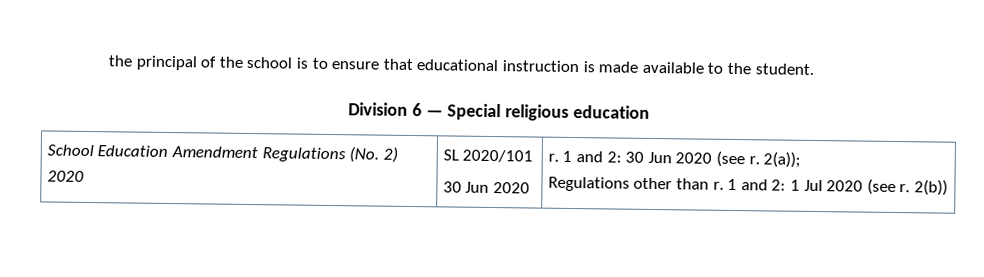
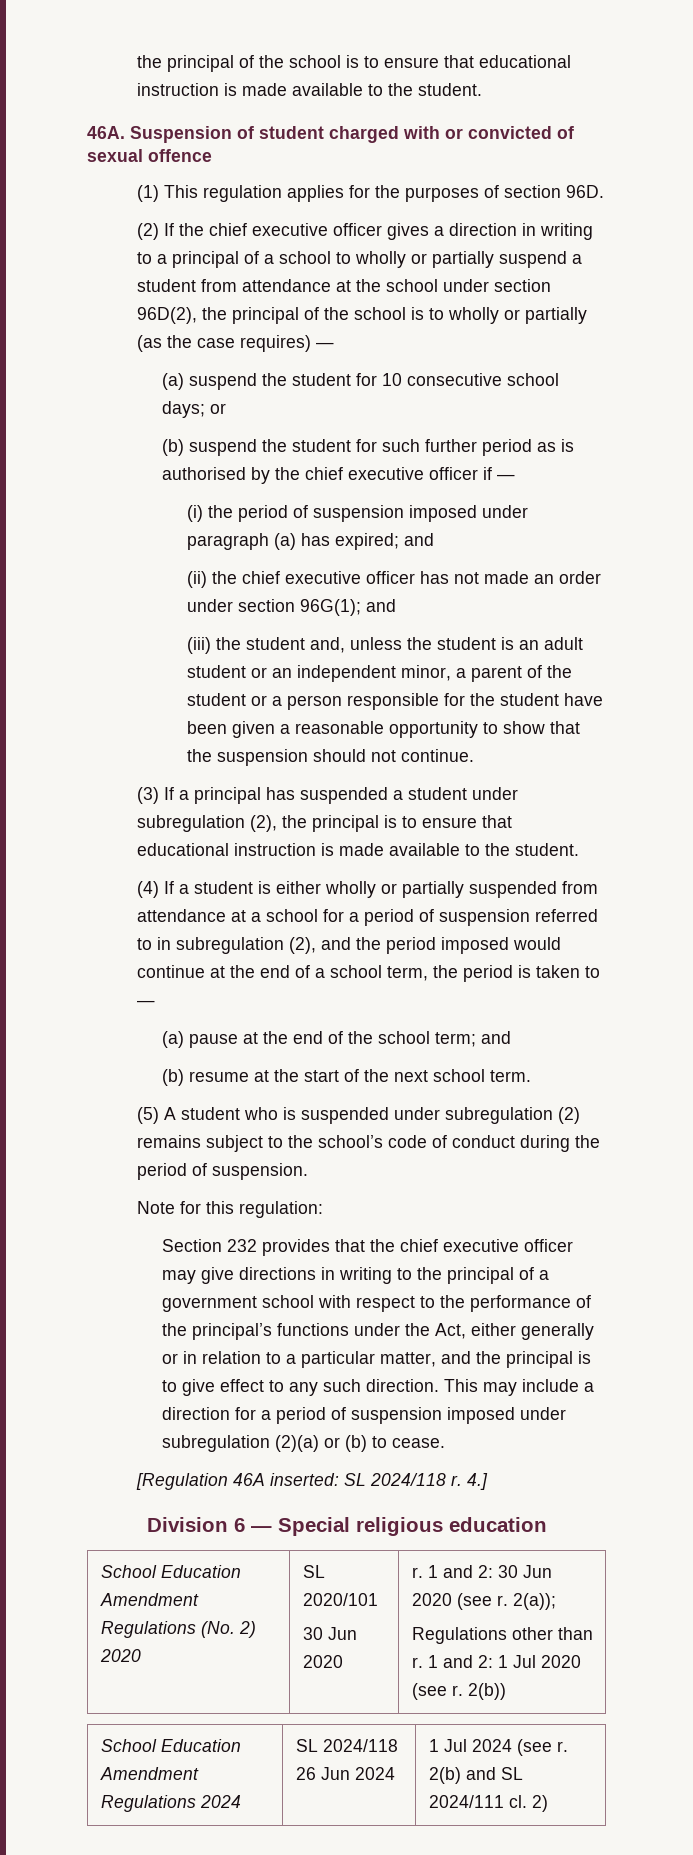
+ 46A. Suspension of student charged with or convicted of sexual offence
+ (1) This regulation applies for the purposes of section 96D.
+ (2) If the chief executive officer gives a direction in writing to a principal of a school to wholly or partially suspend a student from attendance at the school under section 96D(2), the principal of the school is to wholly or partially (as the case requires) —
+ (a) suspend the student for 10 consecutive school days; or
+ (b) suspend the student for such further period as is authorised by the chief executive officer if —
+ (i) the period of suspension imposed under paragraph (a) has expired; and
+ (ii) the chief executive officer has not made an order under section 96G(1); and
+ (iii) the student and, unless the student is an adult student or an independent minor, a parent of the student or a person responsible for the student have been given a reasonable opportunity to show that the suspension should not continue.
+ (3) If a principal has suspended a student under subregulation (2), the principal is to ensure that educational instruction is made available to the student.
+ (4) If a student is either wholly or partially suspended from attendance at a school for a period of suspension referred to in subregulation (2), and the period imposed would continue at the end of a school term, the period is taken to —
+ (a) pause at the end of the school term; and
+ (b) resume at the start of the next school term.
+ (5) A student who is suspended under subregulation (2) remains subject to the school’s code of conduct during the period of suspension.
+ Note for this regulation:
+ Section 232 provides that the chief executive officer may give directions in writing to the principal of a government school with respect to the performance of the principal’s functions under the Act, either generally or in relation to a particular matter, and the principal is to give effect to any such direction. This may include a direction for a period of suspension imposed under subregulation (2)(a) or (b) to cease.
+ [Regulation 46A inserted: SL 2024/118 r. 4.]
+ School Education Amendment Regulations 2024 | SL 2024/118 26 Jun 2024 | 1 Jul 2024 (see r. 2(b) and SL 2024/111 cl. 2)

